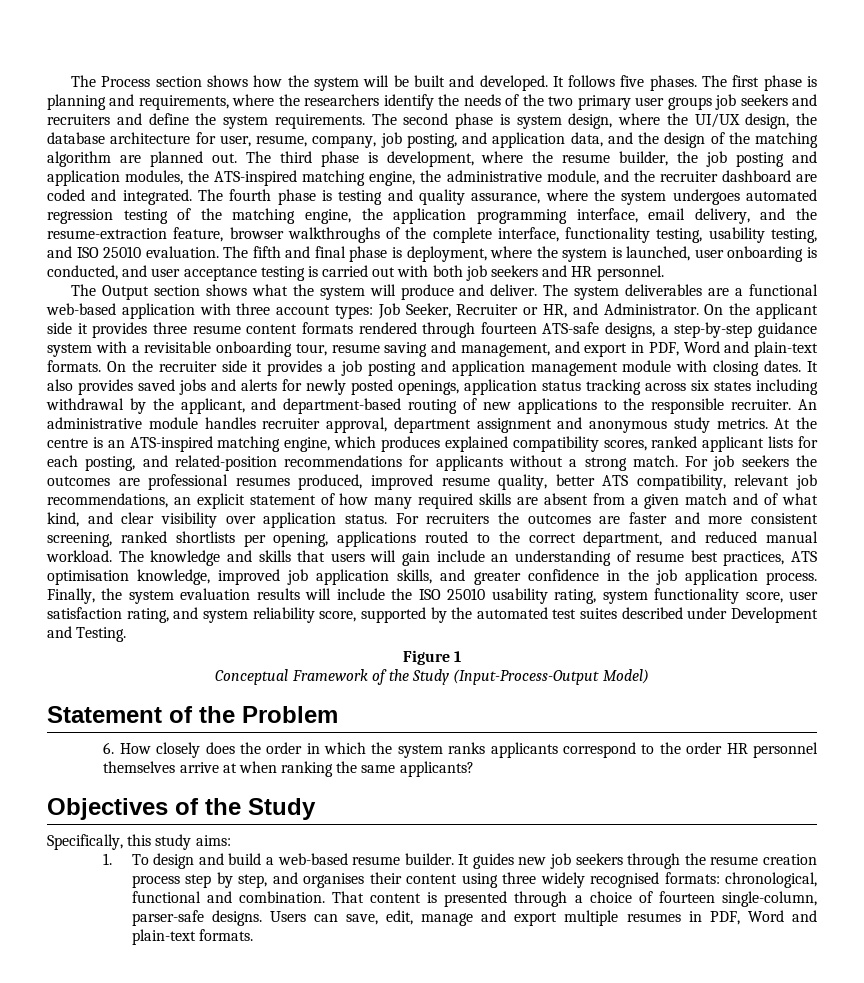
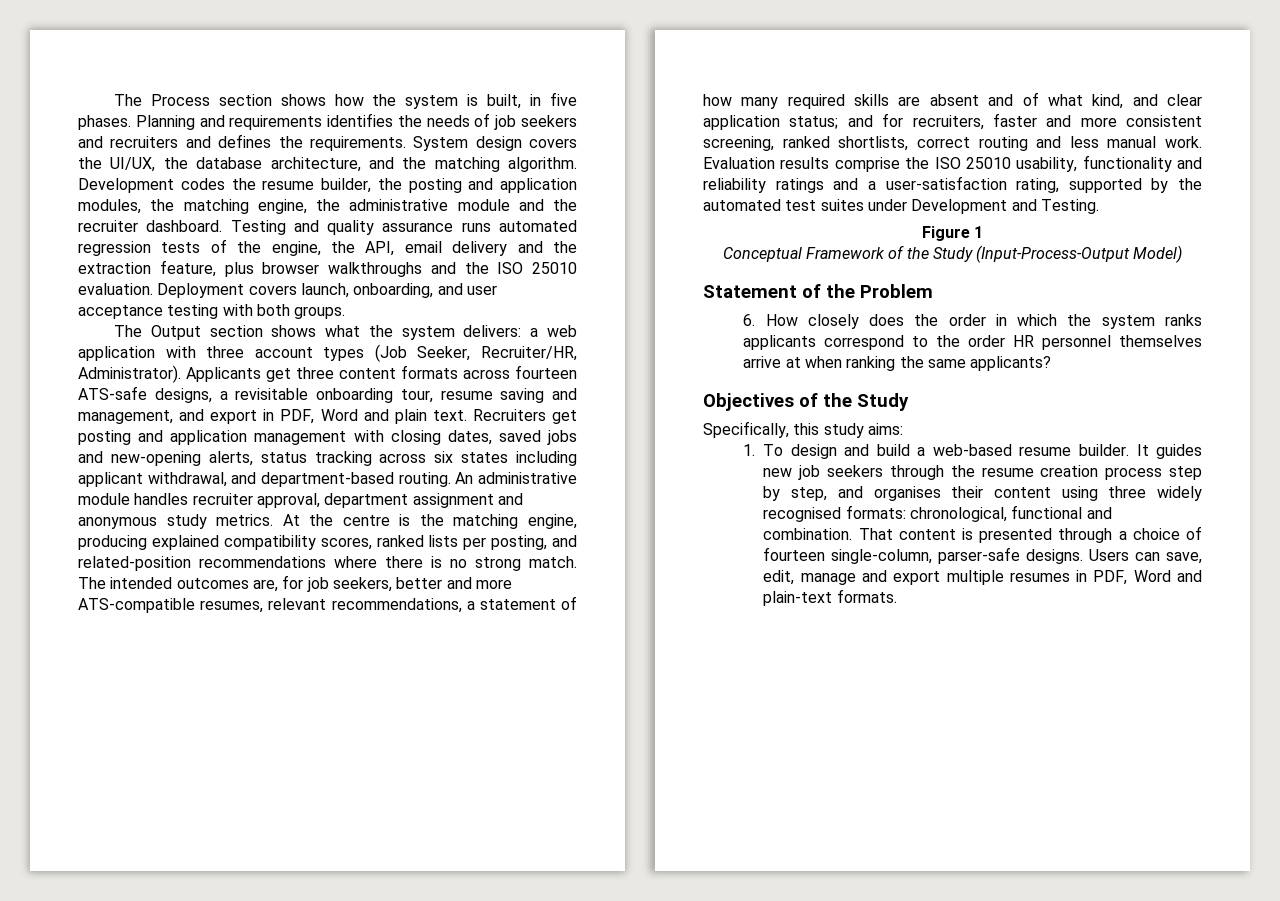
- The Process section shows how the system will be built and developed. It follows five phases. The first phase is planning and requirements, where the researchers identify the needs of the two primary user groups job seekers and recruiters and define the system requirements. The second phase is system design, where the UI/UX design, the database architecture for user, resume, company, job posting, and application data, and the design of the matching algorithm are planned out. The third phase is development, where the resume builder, the job posting and application modules, the ATS-inspired matching engine, the administrative module, and the recruiter dashboard are coded and integrated. The fourth phase is testing and quality assurance, where the system undergoes automated regression testing of the matching engine, the application programming interface, email delivery, and the resume-extraction feature, browser walkthroughs of the complete interface, functionality testing, usability testing, and ISO 25010 evaluation. The fifth and final phase is deployment, where the system is launched, user onboarding is conducted, and user acceptance testing is carried out with both job seekers and HR personnel.
+ The Process section shows how the system is built, in five phases. Planning and requirements identifies the needs of job seekers and recruiters and defines the requirements. System design covers the UI/UX, the database architecture, and the matching algorithm. Development codes the resume builder, the posting and application modules, the matching engine, the administrative module and the recruiter dashboard. Testing and quality assurance runs automated regression tests of the engine, the API, email delivery and the extraction feature, plus browser walkthroughs and the ISO 25010 evaluation. Deployment covers launch, onboarding, and user acceptance testing with both groups.
- The Output section shows what the system will produce and deliver. The system deliverables are a functional web-based application with three account types: Job Seeker, Recruiter or HR, and Administrator. On the applicant side it provides three resume content formats rendered through fourteen ATS-safe designs, a step-by-step guidance system with a revisitable onboarding tour, resume saving and management, and export in PDF, Word and plain-text formats. On the recruiter side it provides a job posting and application management module with closing dates. It also provides saved jobs and alerts for newly posted openings, application status tracking across six states including withdrawal by the applicant, and department-based routing of new applications to the responsible recruiter.
+ The Output section shows what the system delivers: a web application with three account types (Job Seeker, Recruiter/HR, Administrator). Applicants get three content formats across fourteen ATS-safe designs, a revisitable onboarding tour, resume saving and management, and export in PDF, Word and plain text. Recruiters get posting and application management with closing dates, saved jobs and new-opening alerts, status tracking across six states including applicant withdrawal, and department-based routing.
- At the centre is an ATS-inspired matching engine, which produces explained compatibility scores, ranked applicant lists for each posting, and related-position recommendations for applicants without a strong match. For job seekers the outcomes are professional resumes produced, improved resume quality, better ATS compatibility, relevant job recommendations, an explicit statement of how many required skills are absent from a given match and of what kind, and clear visibility over application status. For recruiters the outcomes are faster and more consistent screening, ranked shortlists per opening, applications routed to the correct department, and reduced manual workload. The knowledge and skills that users will gain include an understanding of resume best practices, ATS optimisation knowledge, improved job application skills, and greater confidence in the job application process. Finally, the system evaluation results will include the ISO 25010 usability rating, system functionality score, user satisfaction rating, and system reliability score, supported by the automated test suites described under Development and Testing.
+ At the centre is the matching engine, producing explained compatibility scores, ranked lists per posting, and related-position recommendations where there is no strong match. The intended outcomes are, for job seekers, better and more ATS-compatible resumes, relevant recommendations, a statement of how many required skills are absent and of what kind, and clear application status; and for recruiters, faster and more consistent screening, ranked shortlists, correct routing and less manual work. Evaluation results comprise the ISO 25010 usability, functionality and reliability ratings and a user-satisfaction rating, supported by the automated test suites under Development and Testing.

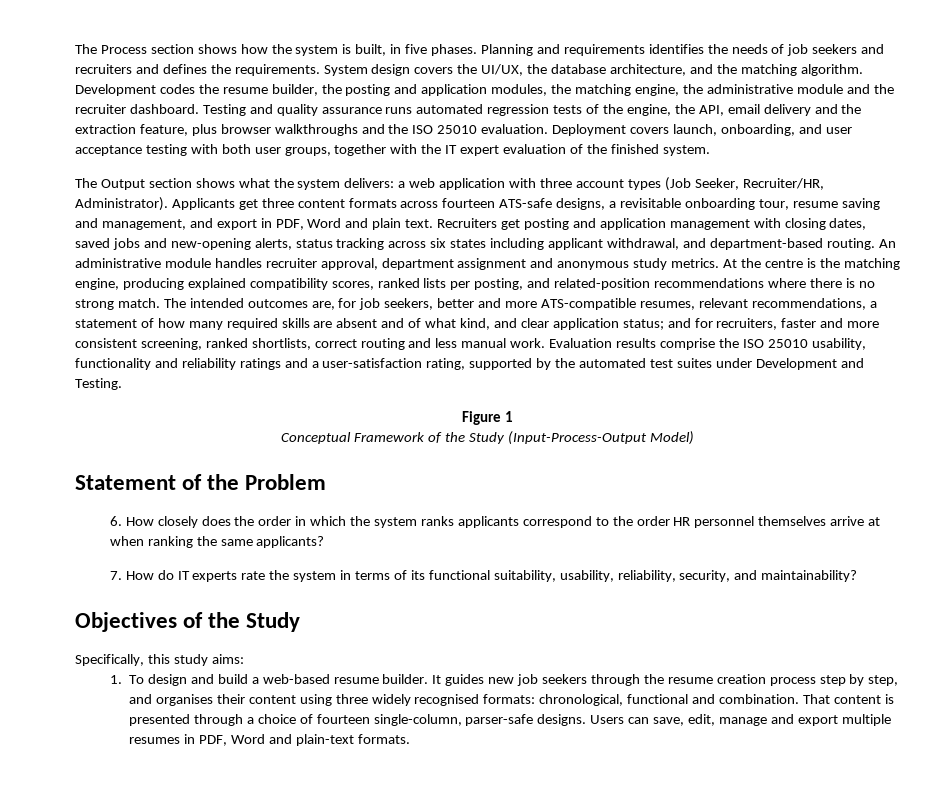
- Deployment covers launch, onboarding, and user acceptance testing with both groups.
+ Deployment covers launch, onboarding, and user acceptance testing with both user groups, together with the IT expert evaluation of the finished system.
+ 7. How do IT experts rate the system in terms of its functional suitability, usability, reliability, security, and maintainability?

